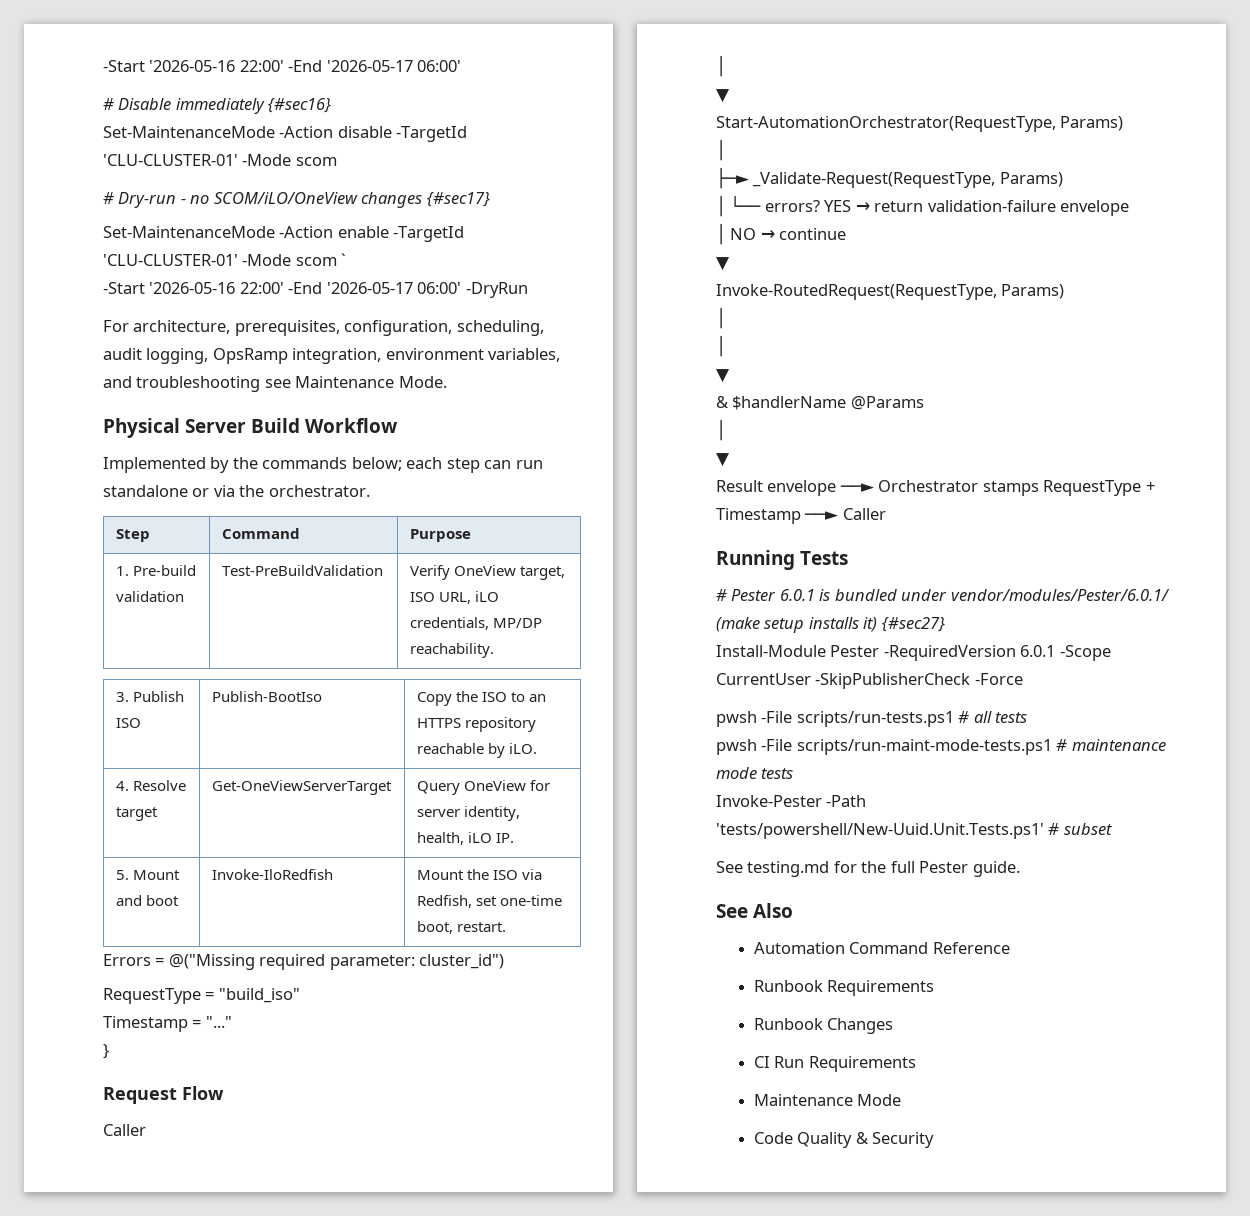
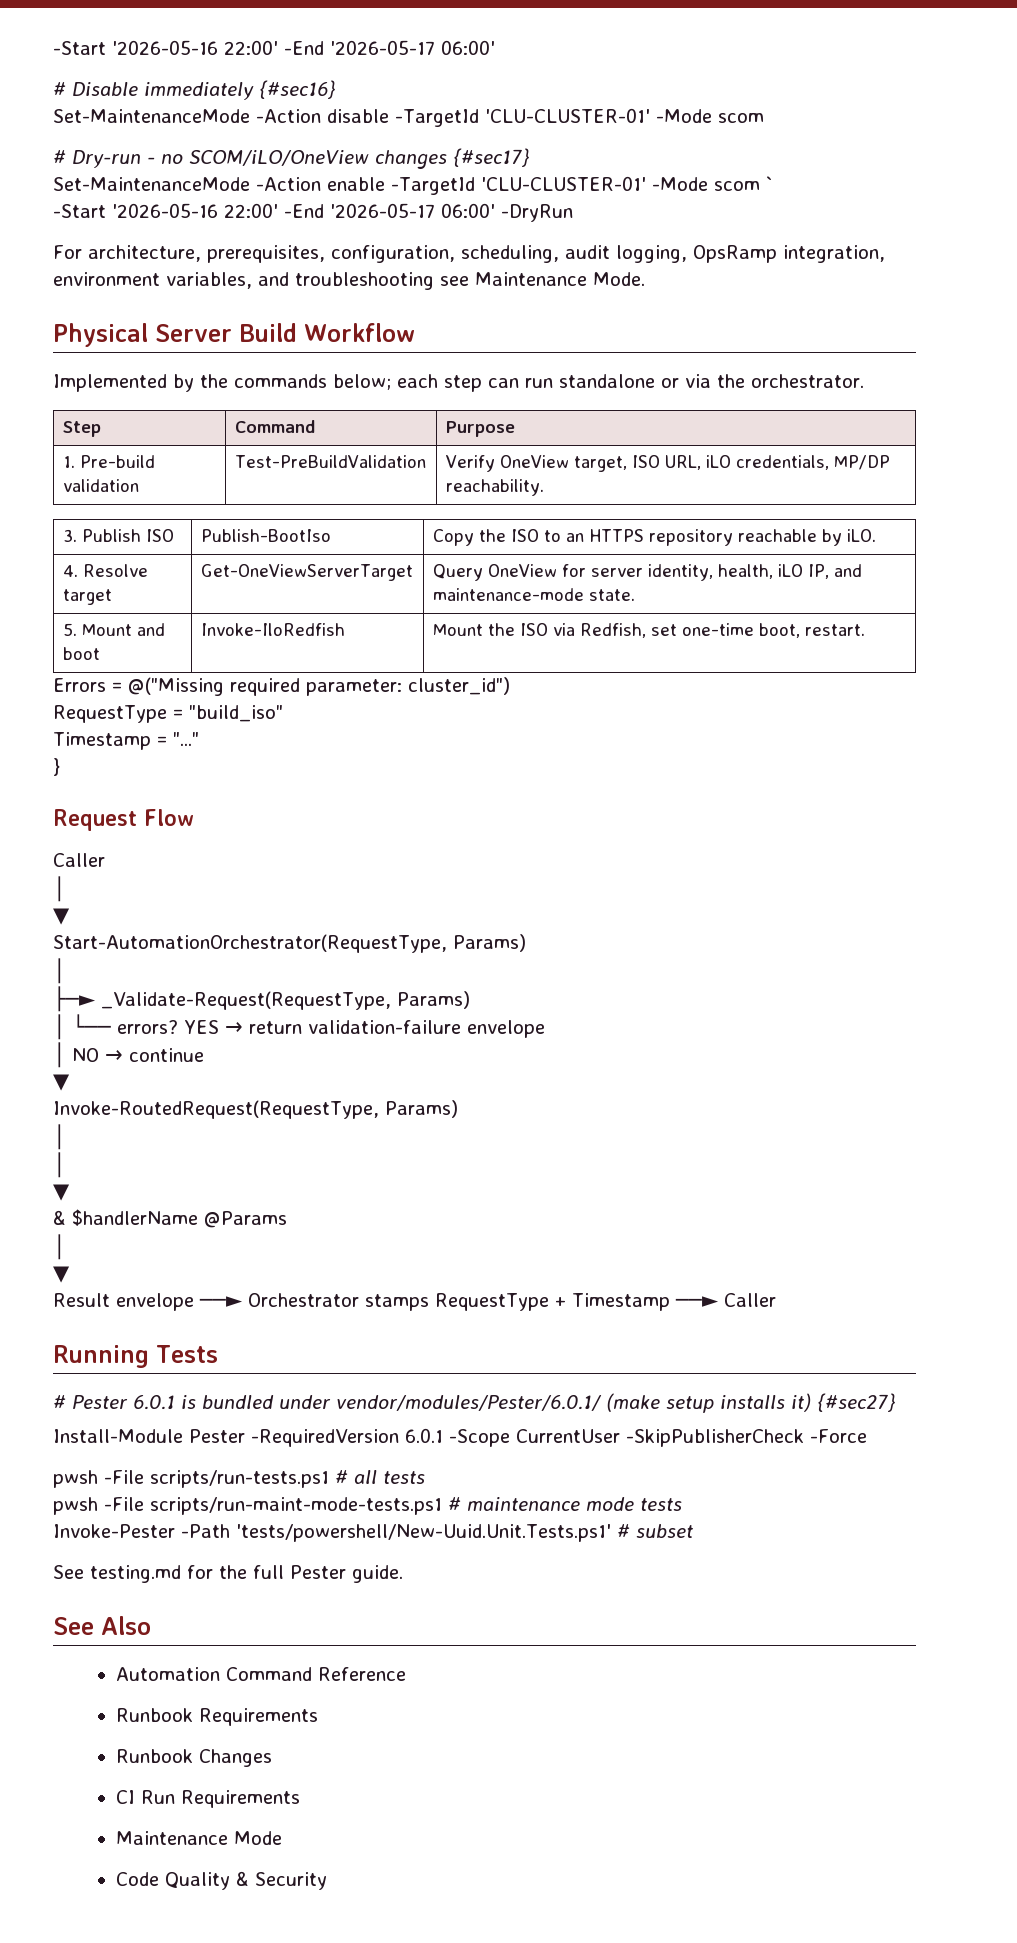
- 4. Resolve target | Get-OneViewServerTarget | Query OneView for server identity, health, iLO IP.
+ 4. Resolve target | Get-OneViewServerTarget | Query OneView for server identity, health, iLO IP, and maintenance-mode state.

